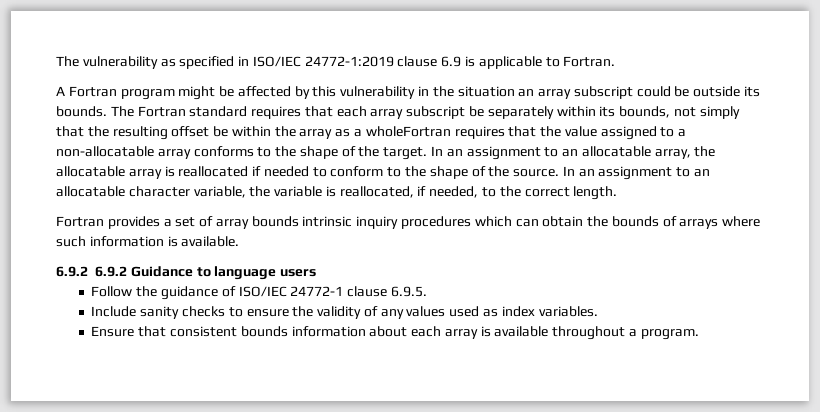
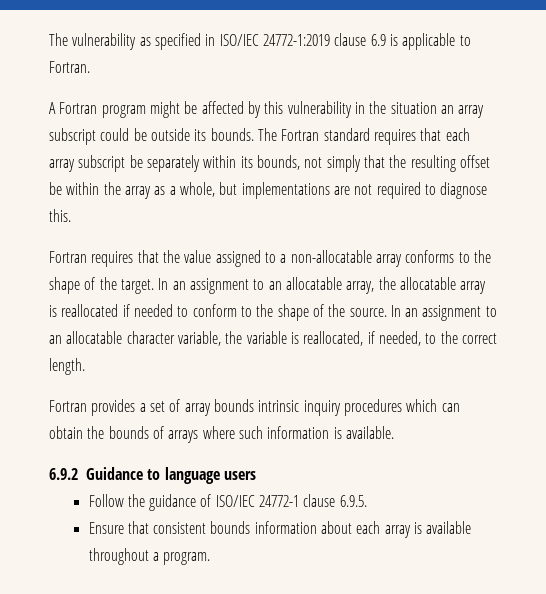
- The Fortran standard requires that each array subscript be separately within its bounds, not simply that the resulting offset be within the array as a wholeFortran requires that the value assigned to a non-allocatable array conforms to the shape of the target.
+ The Fortran standard requires that each array subscript be separately within its bounds, not simply that the resulting offset be within the array as a whole, but implementations are not required to diagnose this.
+ Fortran requires that the value assigned to a non-allocatable array conforms to the shape of the target.
- 6.9.2 6.9.2 Guidance to language users
+ 6.9.2 Guidance to language users
- Include sanity checks to ensure the validity of any values used as index variables.

